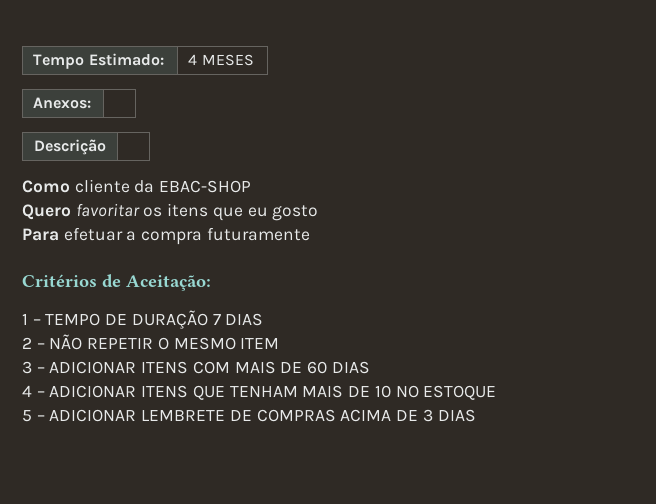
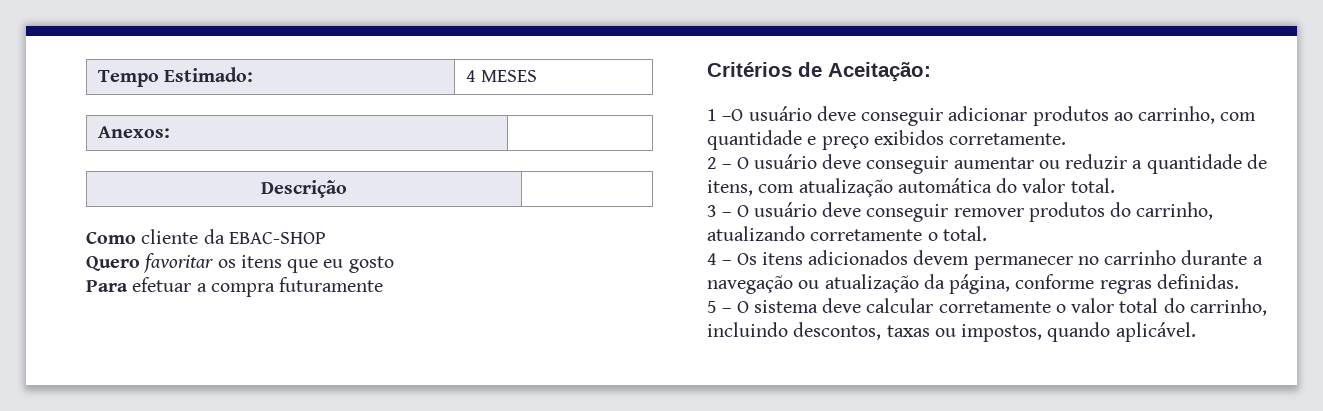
- 1 – TEMPO DE DURAÇÃO 7 DIAS
- 2 – NÃO REPETIR O MESMO ITEM
- 3 – ADICIONAR ITENS COM MAIS DE 60 DIAS
- 4 – ADICIONAR ITENS QUE TENHAM MAIS DE 10 NO ESTOQUE
- 5 – ADICIONAR LEMBRETE DE COMPRAS ACIMA DE 3 DIAS
+ 1 –O usuário deve conseguir adicionar produtos ao carrinho, com quantidade e preço exibidos corretamente.
+ 2 – O usuário deve conseguir aumentar ou reduzir a quantidade de itens, com atualização automática do valor total.
+ 3 – O usuário deve conseguir remover produtos do carrinho, atualizando corretamente o total.
+ 4 – Os itens adicionados devem permanecer no carrinho durante a navegação ou atualização da página, conforme regras definidas.
+ 5 – O sistema deve calcular corretamente o valor total do carrinho, incluindo descontos, taxas ou impostos, quando aplicável.

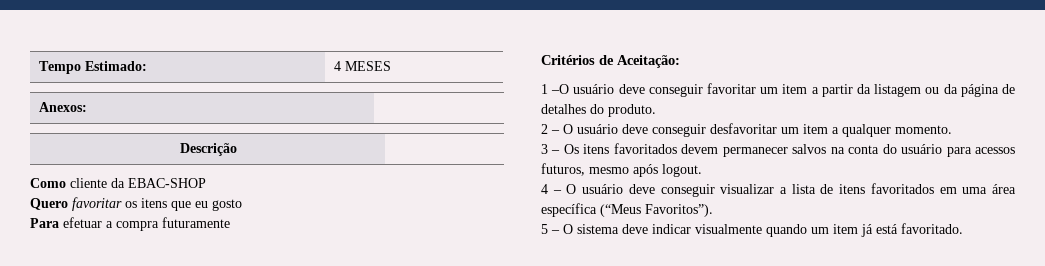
- 1 –O usuário deve conseguir adicionar produtos ao carrinho, com quantidade e preço exibidos corretamente.
+ 1 –O usuário deve conseguir favoritar um item a partir da listagem ou da página de detalhes do produto.
- 2 – O usuário deve conseguir aumentar ou reduzir a quantidade de itens, com atualização automática do valor total.
- 3 – O usuário deve conseguir remover produtos do carrinho, atualizando corretamente o total.
- 4 – Os itens adicionados devem permanecer no carrinho durante a navegação ou atualização da página, conforme regras definidas.
+ 2 – O usuário deve conseguir desfavoritar um item a qualquer momento.
+ 3 – Os itens favoritados devem permanecer salvos na conta do usuário para acessos futuros, mesmo após logout.
+ 4 – O usuário deve conseguir visualizar a lista de itens favoritados em uma área específica (“Meus Favoritos”).
- 5 – O sistema deve calcular corretamente o valor total do carrinho, incluindo descontos, taxas ou impostos, quando aplicável.
+ 5 – O sistema deve indicar visualmente quando um item já está favoritado.

